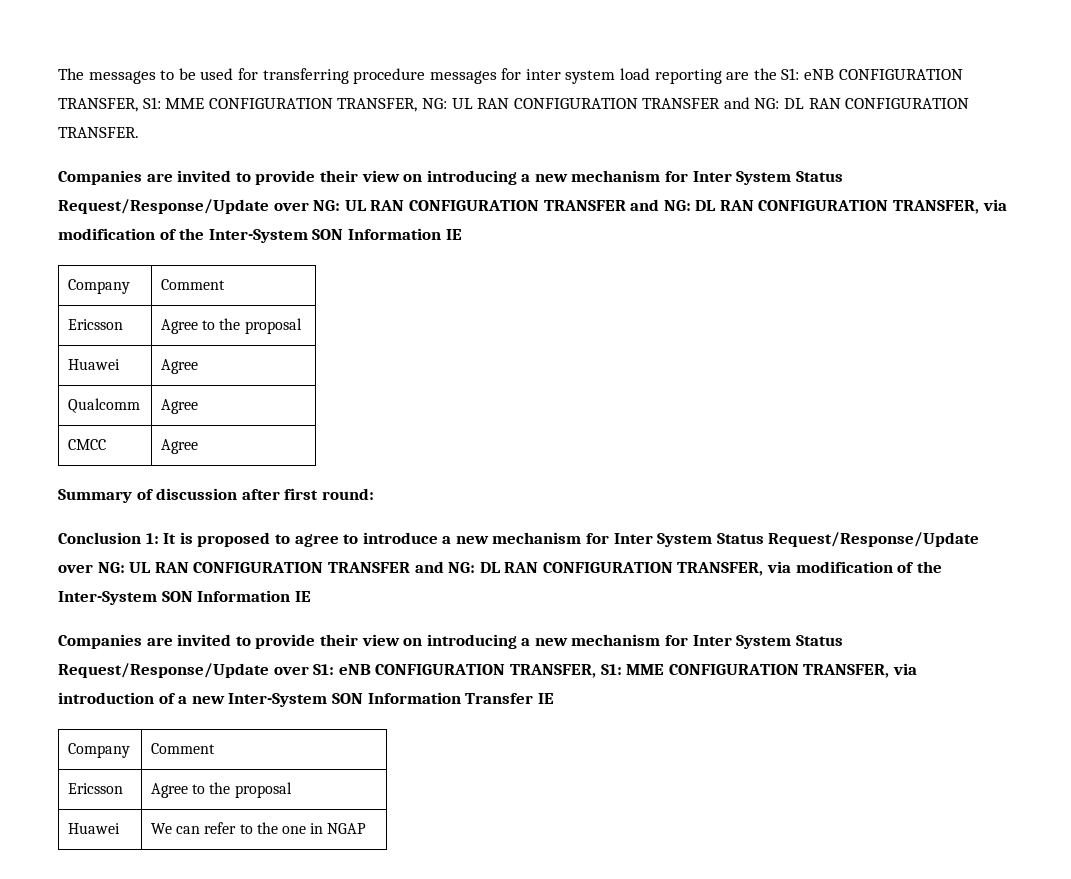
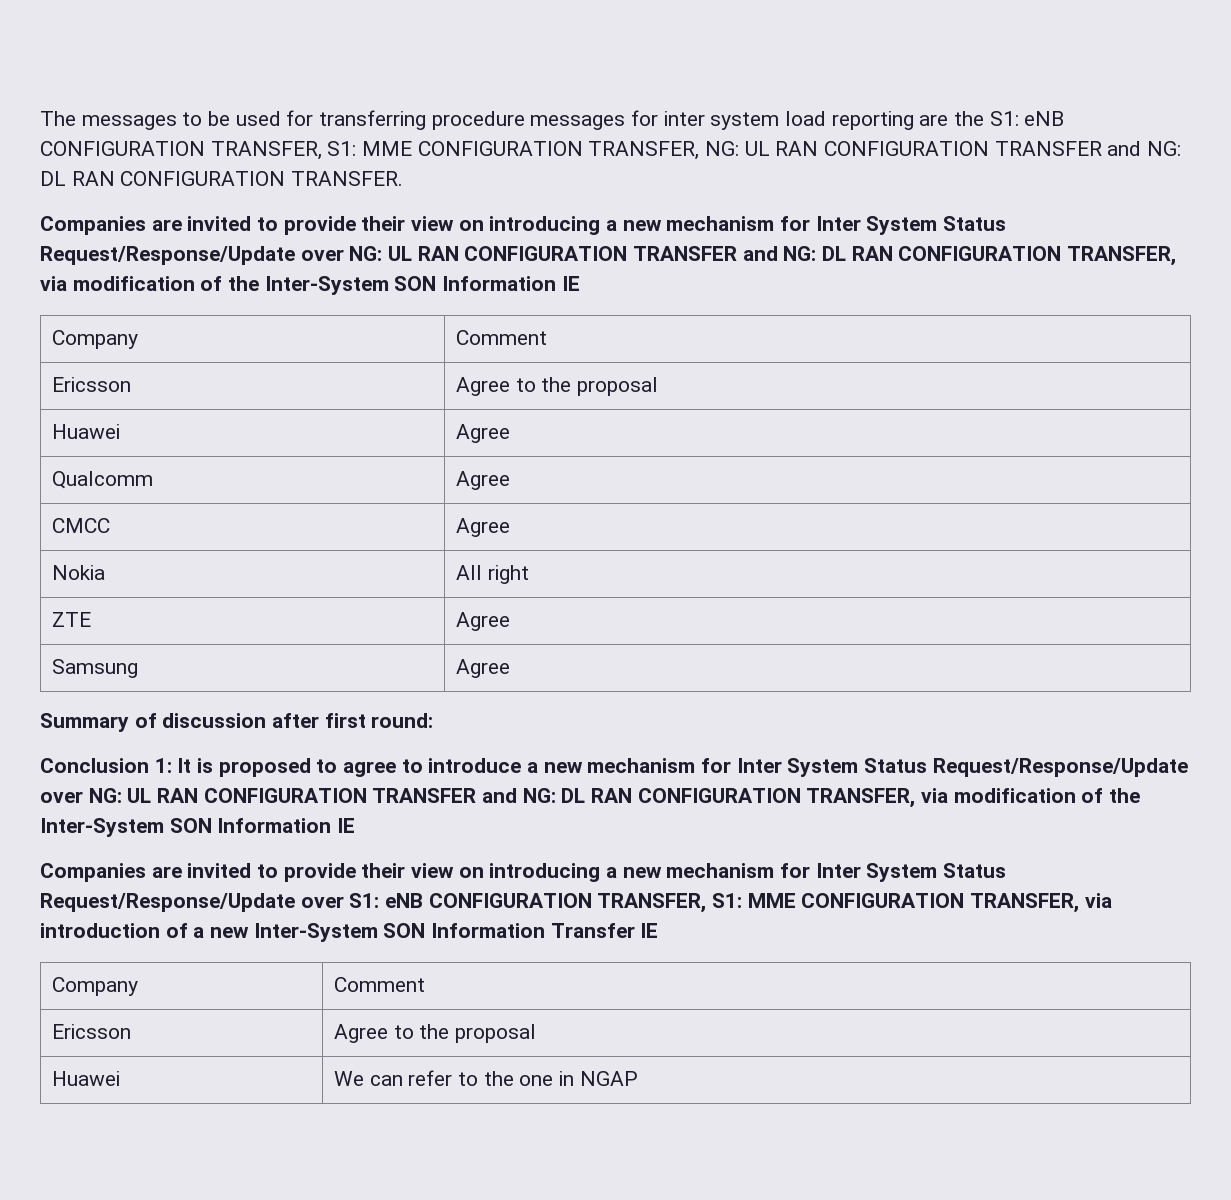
+ Nokia | All right
+ ZTE | Agree
+ Samsung | Agree

